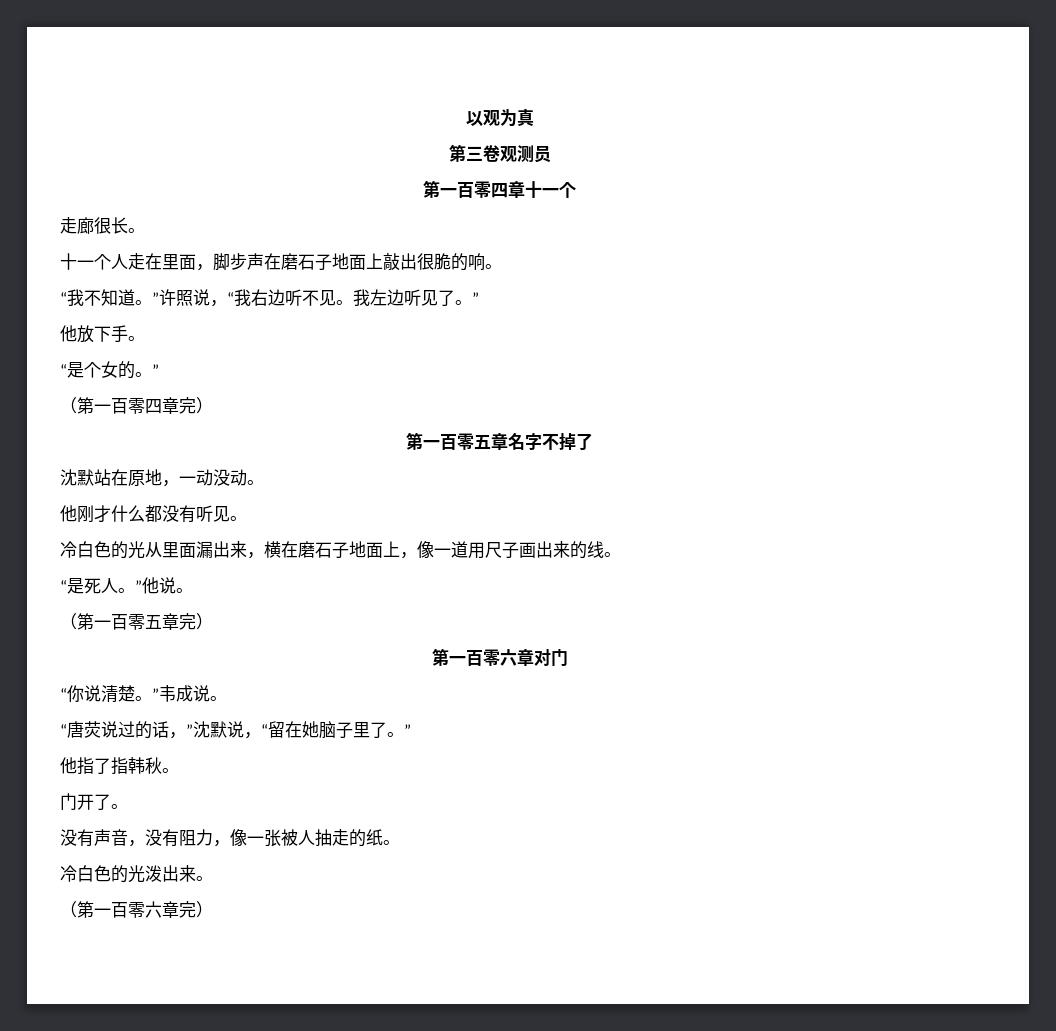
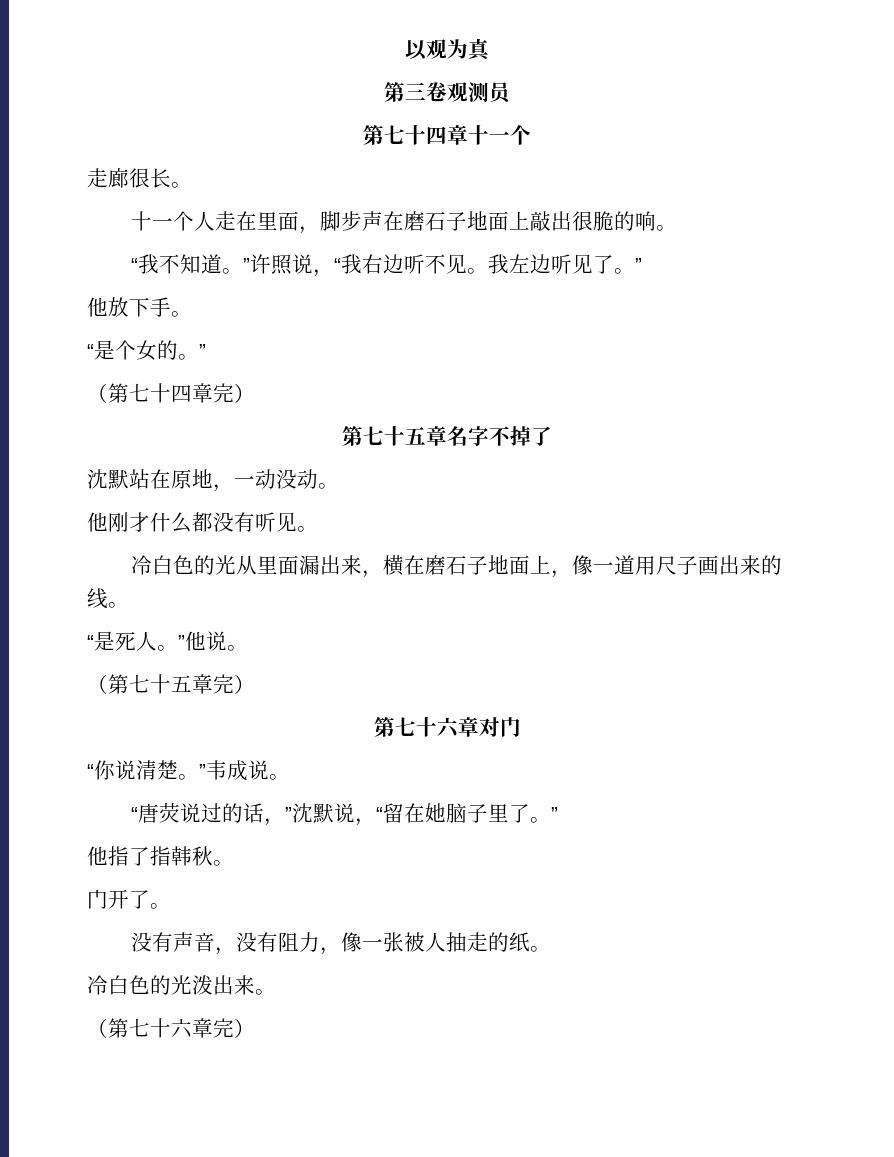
- 第一百零四章十一个
+ 第七十四章十一个
- （第一百零四章完）
+ （第七十四章完）
- 第一百零五章名字不掉了
+ 第七十五章名字不掉了
- （第一百零五章完）
+ （第七十五章完）
- 第一百零六章对门
+ 第七十六章对门
- （第一百零六章完）
+ （第七十六章完）

